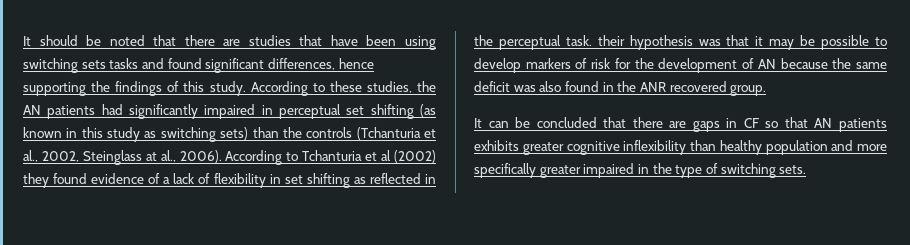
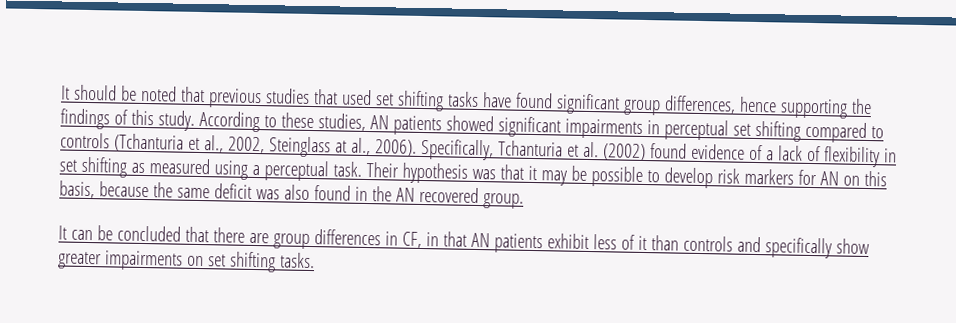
- It should be noted that there are studies that have been using switching sets tasks and found significant differences, hence supporting the findings of this study.
+ It should be noted that previous studies that used set shifting tasks have found significant group differences, hence supporting the findings of this study.
- According to these studies, the AN patients had significantly impaired in perceptual set shifting (as known in this study as switching sets) than the controls (Tchanturia et al., 2002, Steinglass at al., 2006).
+ According to these studies, AN patients showed significant impairments in perceptual set shifting compared to controls (Tchanturia et al., 2002, Steinglass at al., 2006).
- According to Tchanturia et al (2002) they found evidence of a lack of flexibility in set shifting as reflected in the perceptual task. their hypothesis was that it may be possible to develop markers of risk for the development of AN because the same deficit was also found in the ANR recovered group.
+ Specifically, Tchanturia et al. (2002) found evidence of a lack of flexibility in set shifting as measured using a perceptual task. Their hypothesis was that it may be possible to develop risk markers for AN on this basis, because the same deficit was also found in the AN recovered group.
- It can be concluded that there are gaps in CF so that AN patients exhibits greater cognitive inflexibility than healthy population and more specifically greater impaired in the type of switching sets.
+ It can be concluded that there are group differences in CF, in that AN patients exhibit less of it than controls and specifically show greater impairments on set shifting tasks.

